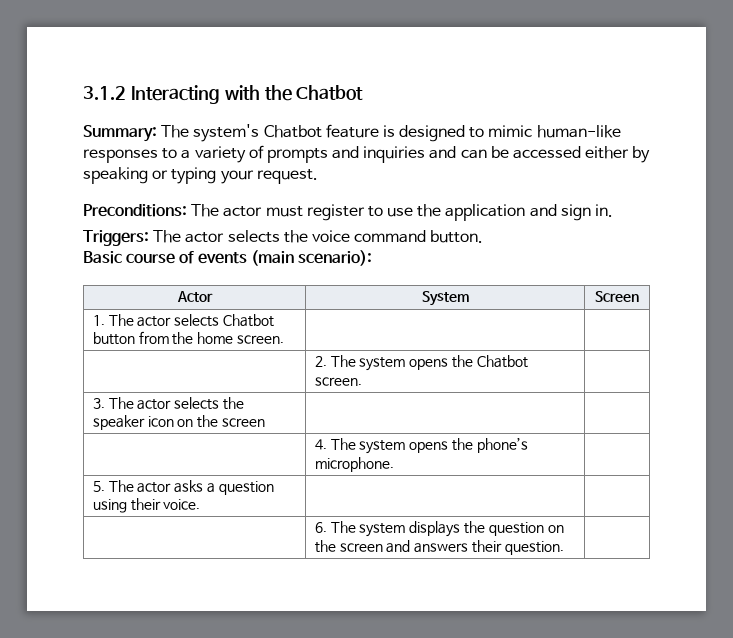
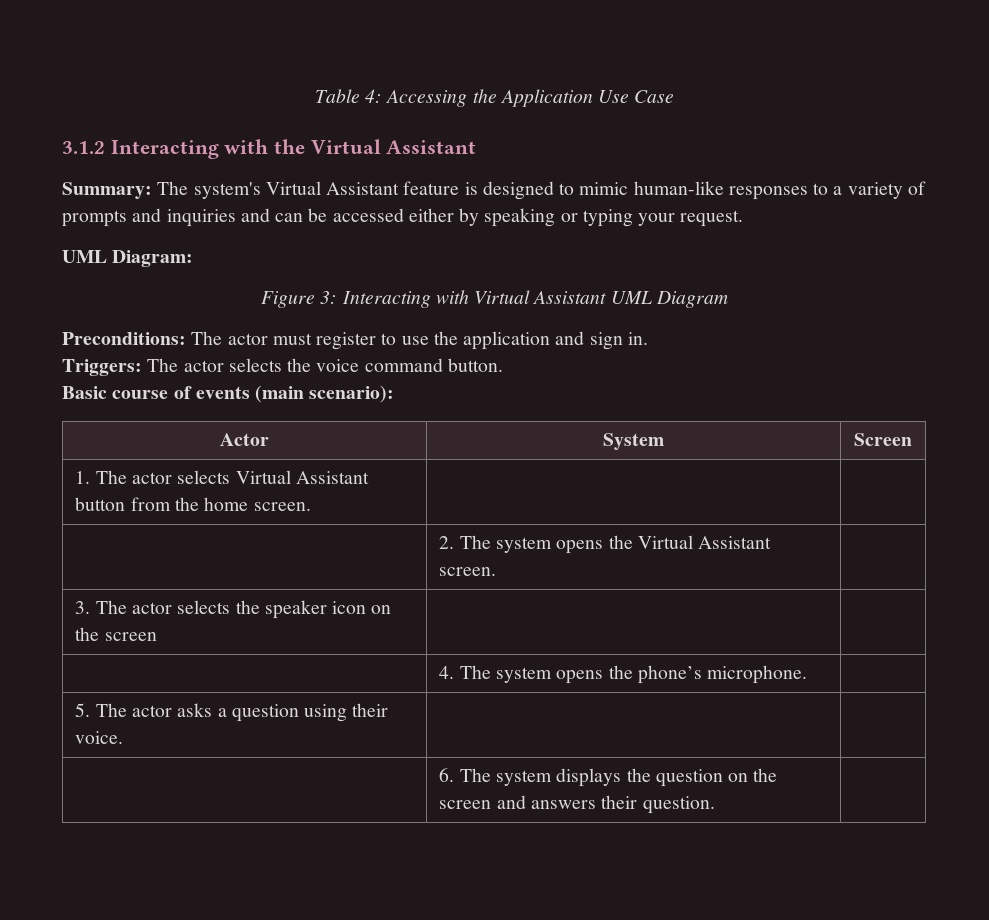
+ Table 4: Accessing the Application Use Case
- 3.1.2 Interacting with the Chatbot
+ 3.1.2 Interacting with the Virtual Assistant
- Summary: The system's Chatbot feature is designed to mimic human-like responses to a variety of prompts and inquiries and can be accessed either by speaking or typing your request.
+ Summary: The system's Virtual Assistant feature is designed to mimic human-like responses to a variety of prompts and inquiries and can be accessed either by speaking or typing your request.
+ UML Diagram:
+ Figure 3: Interacting with Virtual Assistant UML Diagram
- 1. The actor selects Chatbot button from the home screen. | |
+ 1. The actor selects Virtual Assistant button from the home screen. | |
- | 2. The system opens the Chatbot screen. |
+ | 2. The system opens the Virtual Assistant screen. |

